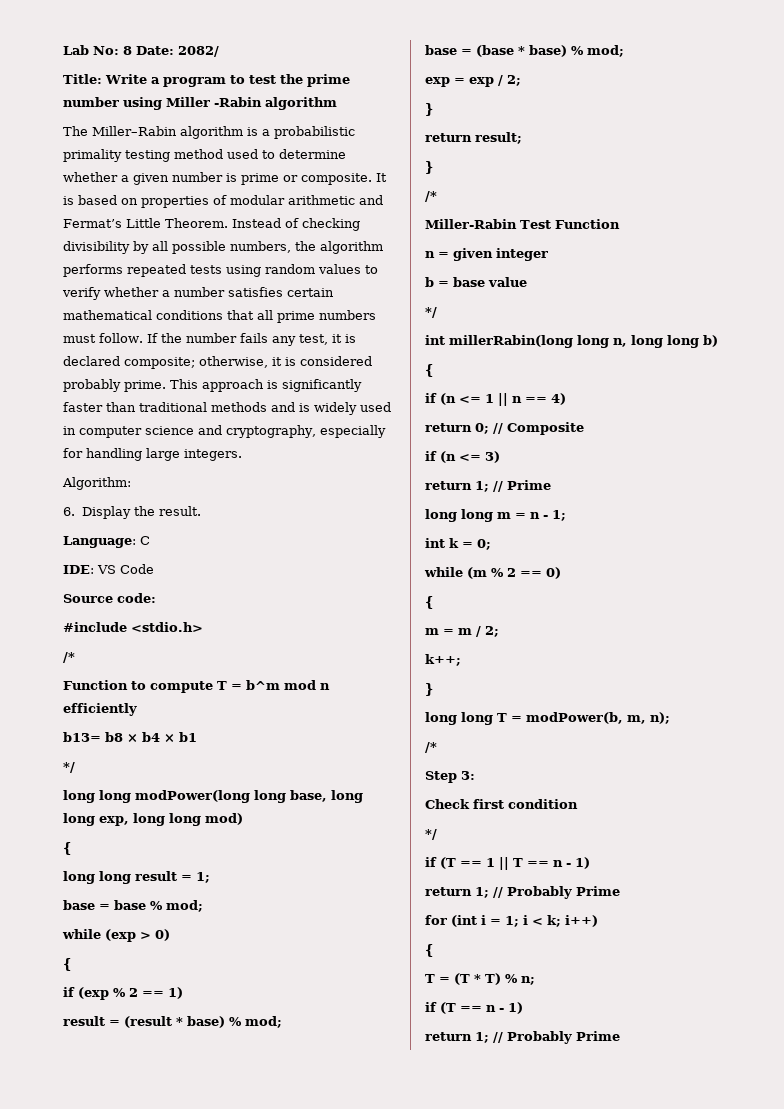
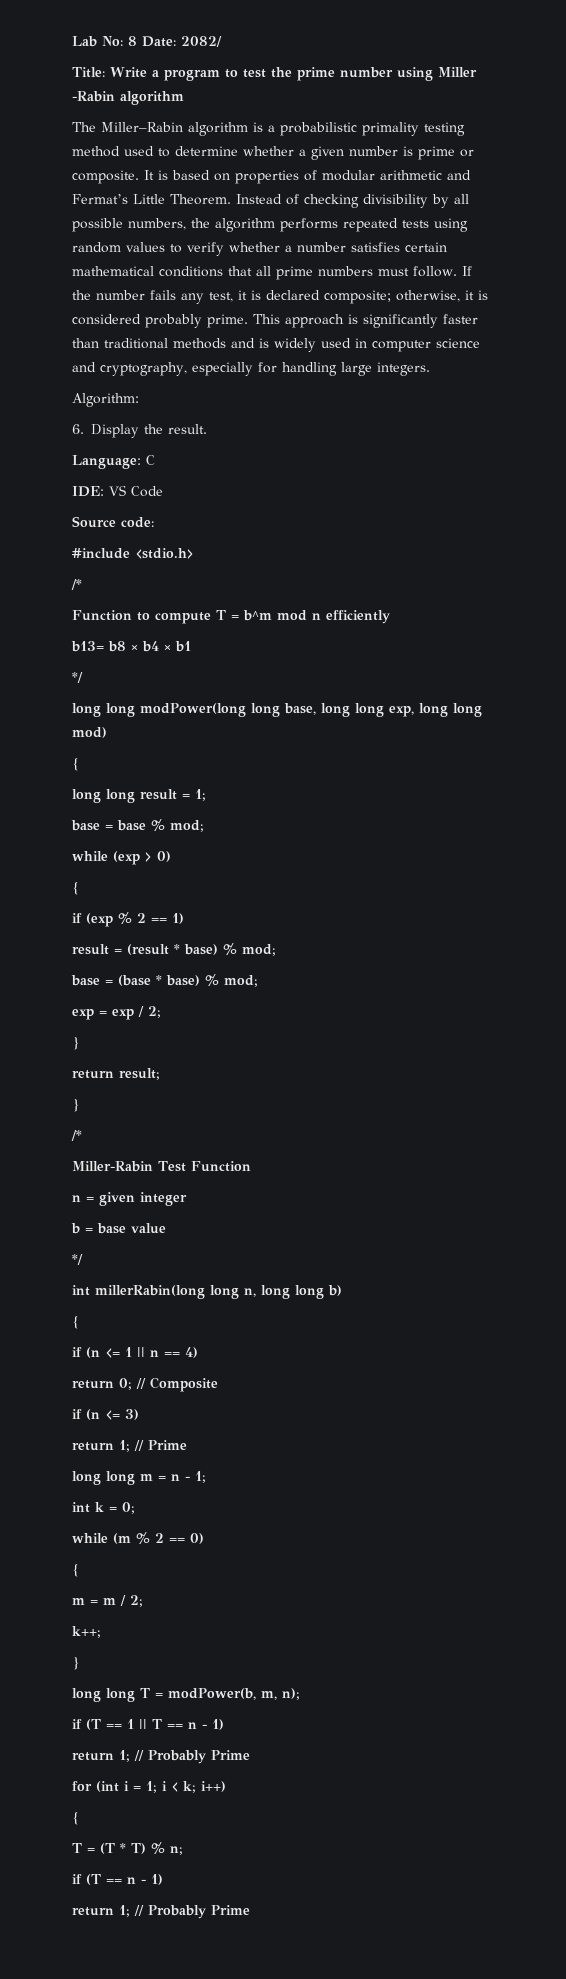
  long long T = modPower(b, m, n);
- /*
- Step 3:
- Check first condition
- */

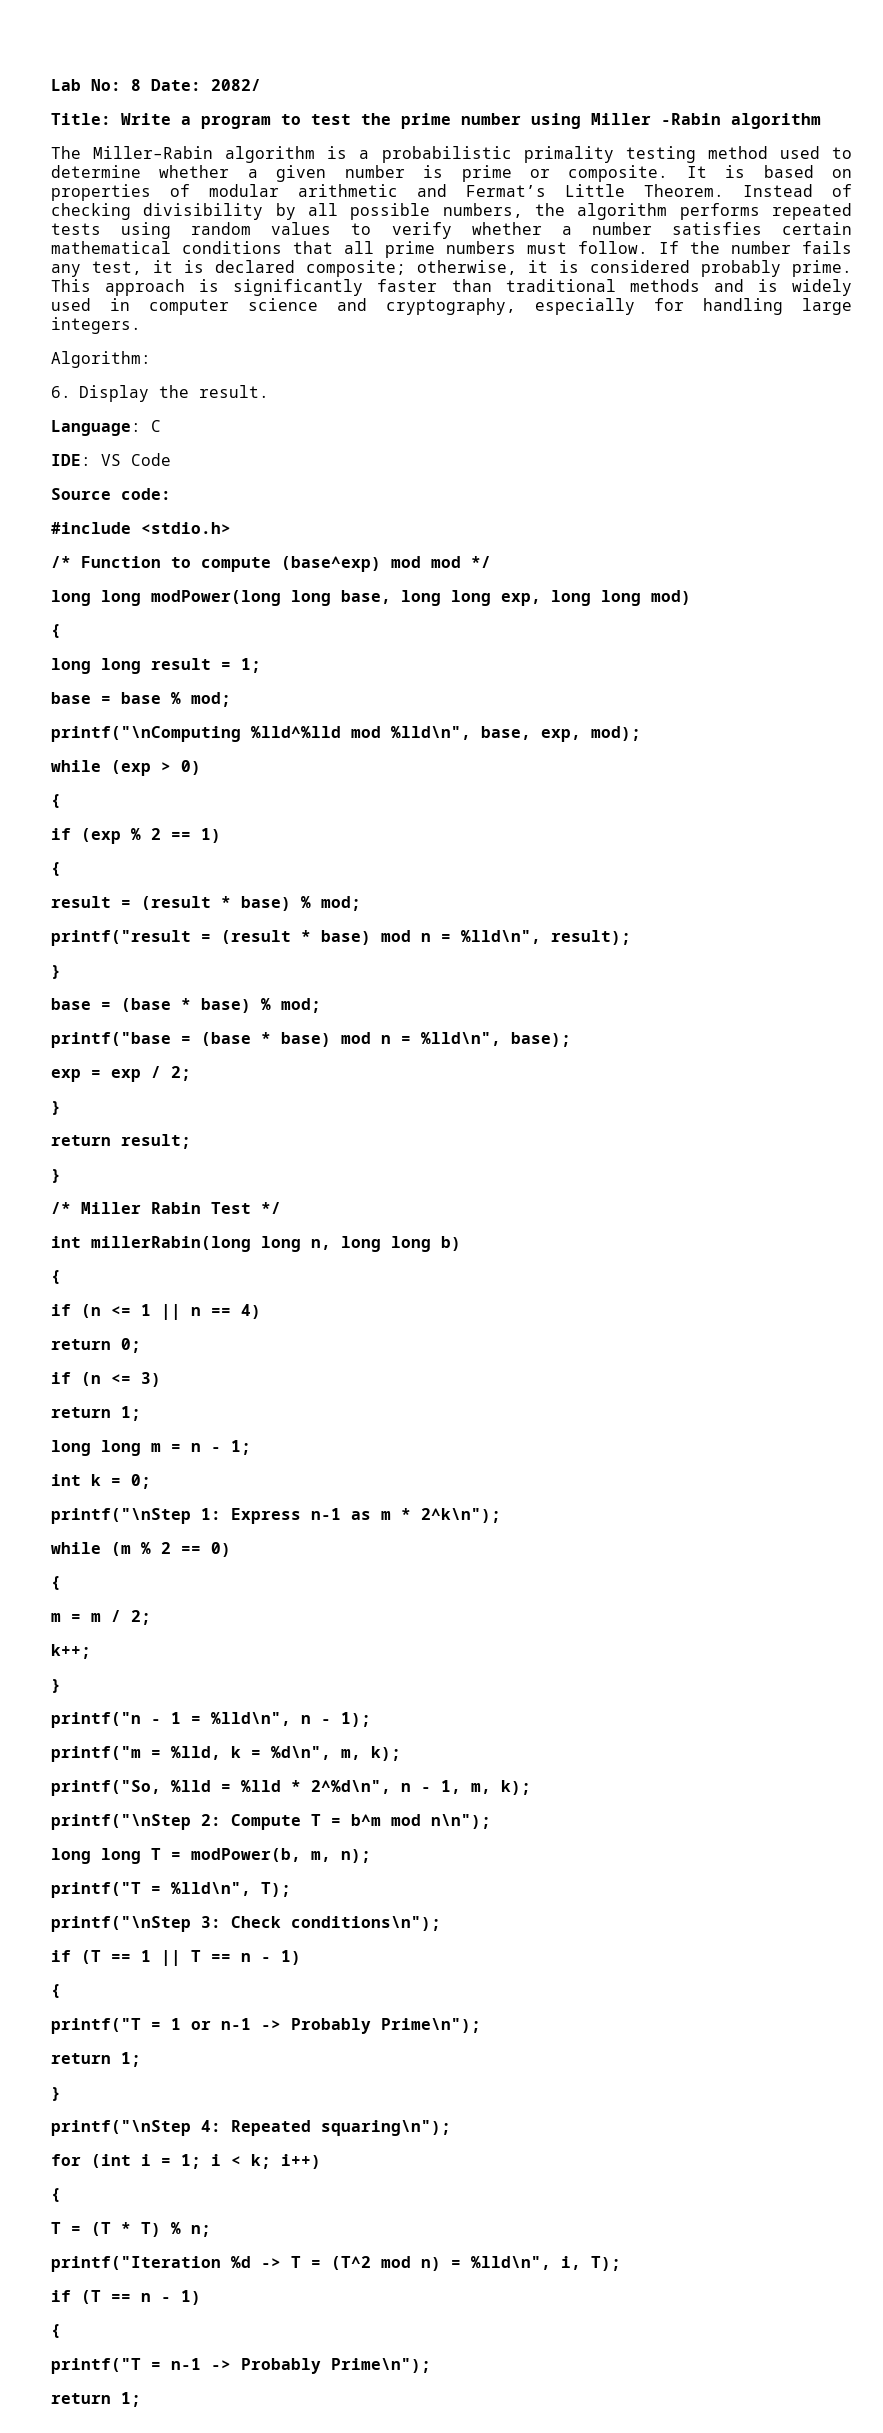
  #include <stdio.h>
- /*
- Function to compute T = b^m mod n efficiently
- b13= b8 × b4 × b1
- */
+ /* Function to compute (base^exp) mod mod */
+ printf("\nComputing %lld^%lld mod %lld\n", base, exp, mod);
  if (exp % 2 == 1)
+ {
+ printf("result = (result * base) mod n = %lld\n", result);
+ }
+ printf("base = (base * base) mod n = %lld\n", base);
  return result;
  }
- /*
- Miller-Rabin Test Function
- n = given integer
- b = base value
- */
+ /* Miller Rabin Test */
- return 0; // Composite
+ return 0;
  if (n <= 3)
- return 1; // Prime
+ return 1;
+ printf("\nStep 1: Express n-1 as m * 2^k\n");
+ printf("n - 1 = %lld\n", n - 1);
+ printf("m = %lld, k = %d\n", m, k);
+ printf("So, %lld = %lld * 2^%d\n", n - 1, m, k);
+ printf("\nStep 2: Compute T = b^m mod n\n");
+ printf("T = %lld\n", T);
+ printf("\nStep 3: Check conditions\n");
  if (T == 1 || T == n - 1)
- return 1; // Probably Prime
+ {
+ printf("T = 1 or n-1 -> Probably Prime\n");
+ return 1;
+ }
+ printf("\nStep 4: Repeated squaring\n");
+ printf("Iteration %d -> T = (T^2 mod n) = %lld\n", i, T);
  if (T == n - 1)
- return 1; // Probably Prime
+ {
+ printf("T = n-1 -> Probably Prime\n");
+ return 1;

